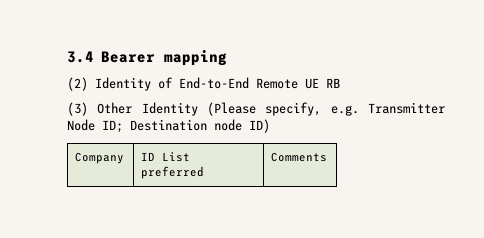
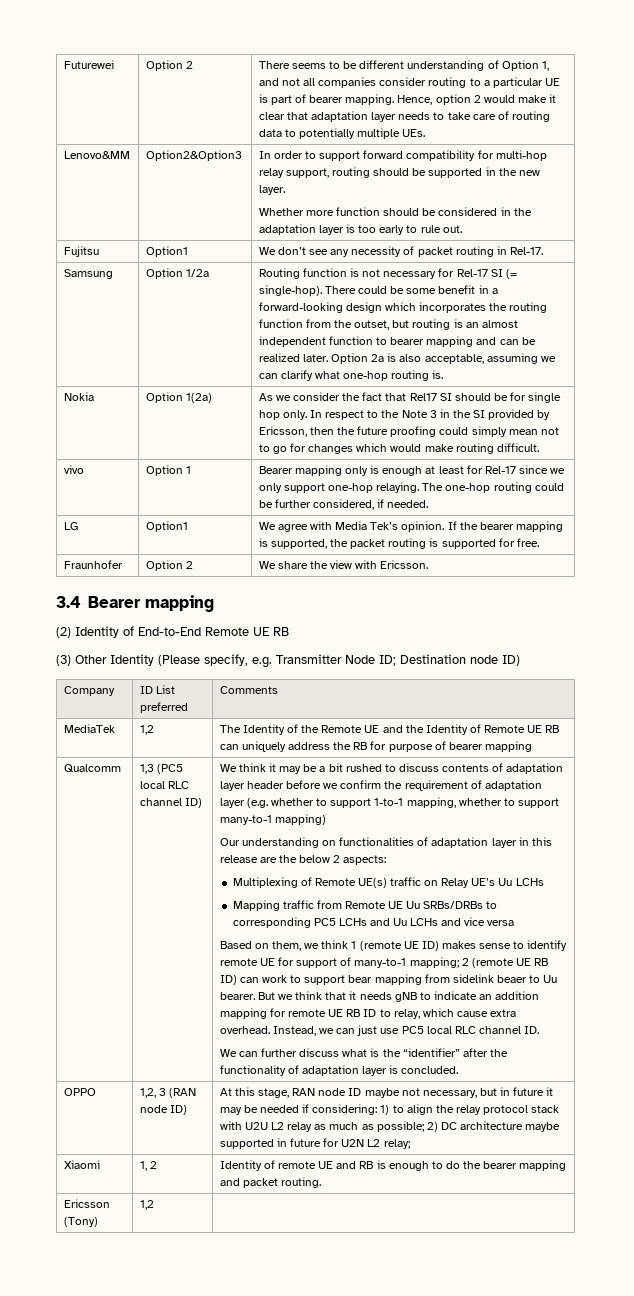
+ Futurewei | Option 2 | There seems to be different understanding of Option 1, and not all companies consider routing to a particular UE is part of bearer mapping. Hence, option 2 would make it clear that adaptation layer needs to take care of routing data to potentially multiple UEs.
+ Lenovo&MM | Option2&Option3 | In order to support forward compatibility for multi-hop relay support, routing should be supported in the new layer.
+ Whether more function should be considered in the adaptation layer is too early to rule out.
+ Fujitsu | Option1 | We don’t see any necessity of packet routing in Rel-17.
+ Samsung | Option 1/2a | Routing function is not necessary for Rel-17 SI (= single-hop). There could be some benefit in a forward-looking design which incorporates the routing function from the outset, but routing is an almost independent function to bearer mapping and can be realized later. Option 2a is also acceptable, assuming we can clarify what one-hop routing is.
+ Nokia | Option 1(2a) | As we consider the fact that Rel17 SI should be for single hop only. In respect to the Note 3 in the SI provided by Ericsson, then the future proofing could simply mean not to go for changes which would make routing difficult.
+ vivo | Option 1 | Bearer mapping only is enough at least for Rel-17 since we only support one-hop relaying. The one-hop routing could be further considered, if needed.
+ LG | Option1 | We agree with Media Tek’s opinion. If the bearer mapping is supported, the packet routing is supported for free.
+ Fraunhofer | Option 2 | We share the view with Ericsson.
+ MediaTek | 1,2 | The Identity of the Remote UE and the Identity of Remote UE RB can uniquely address the RB for purpose of bearer mapping
+ Qualcomm | 1,3 (PC5 local RLC channel ID) | We think it may be a bit rushed to discuss contents of adaptation layer header before we confirm the requirement of adaptation layer (e.g. whether to support 1-to-1 mapping, whether to support many-to-1 mapping)
+ Our understanding on functionalities of adaptation layer in this release are the below 2 aspects:
+ Multiplexing of Remote UE(s) traffic on Relay UE’s Uu LCHs
+ Mapping traffic from Remote UE Uu SRBs/DRBs to corresponding PC5 LCHs and Uu LCHs and vice versa
+ Based on them, we think 1 (remote UE ID) makes sense to identify remote UE for support of many-to-1 mapping; 2 (remote UE RB ID) can work to support bear mapping from sidelink beaer to Uu bearer. But we think that it needs gNB to indicate an addition mapping for remote UE RB ID to relay, which cause extra overhead. Instead, we can just use PC5 local RLC channel ID.
+ We can further discuss what is the “identifier” after the functionality of adaptation layer is concluded.
+ OPPO | 1,2, 3 (RAN node ID) | At this stage, RAN node ID maybe not necessary, but in future it may be needed if considering: 1) to align the relay protocol stack with U2U L2 relay as much as possible; 2) DC architecture maybe supported in future for U2N L2 relay;
+ Xiaomi | 1, 2 | Identity of remote UE and RB is enough to do the bearer mapping and packet routing.
+ Ericsson (Tony) | 1,2 |

